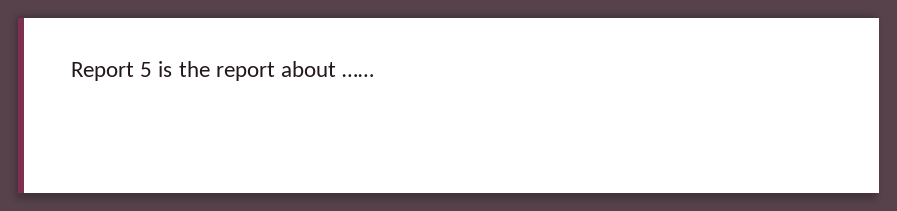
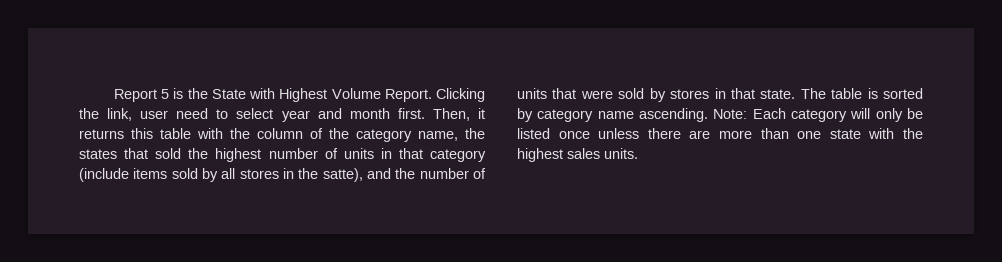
- Report 5 is the report about ……
+ Report 5 is the State with Highest Volume Report. Clicking the link, user need to select year and month first. Then, it returns this table with the column of the category name, the states that sold the highest number of units in that category (include items sold by all stores in the satte), and the number of units that were sold by stores in that state. The table is sorted by category name ascending. Note: Each category will only be listed once unless there are more than one state with the highest sales units.

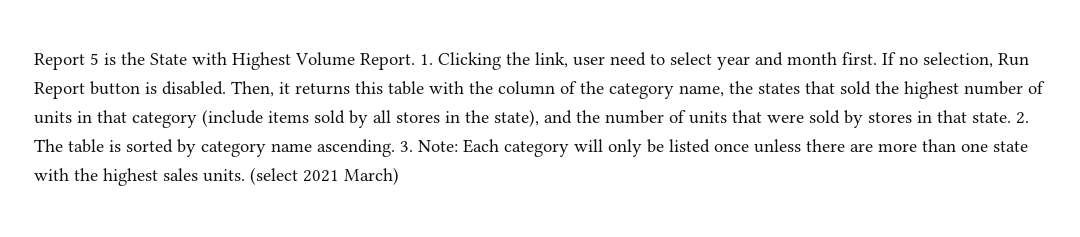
- Clicking the link, user need to select year and month first.
+ 1. Clicking the link, user need to select year and month first.
+ If no selection, Run Report button is disabled.
- Then, it returns this table with the column of the category name, the states that sold the highest number of units in that category (include items sold by all stores in the satte), and the number of units that were sold by stores in that state.
+ Then, it returns this table with the column of the category name, the states that sold the highest number of units in that category (include items sold by all stores in the state), and the number of units that were sold by stores in that state.
- The table is sorted by category name ascending.
+ 2. The table is sorted by category name ascending.
- Note: Each category will only be listed once unless there are more than one state with the highest sales units.
+ 3. Note: Each category will only be listed once unless there are more than one state with the highest sales units.
+ (select 2021 March)

